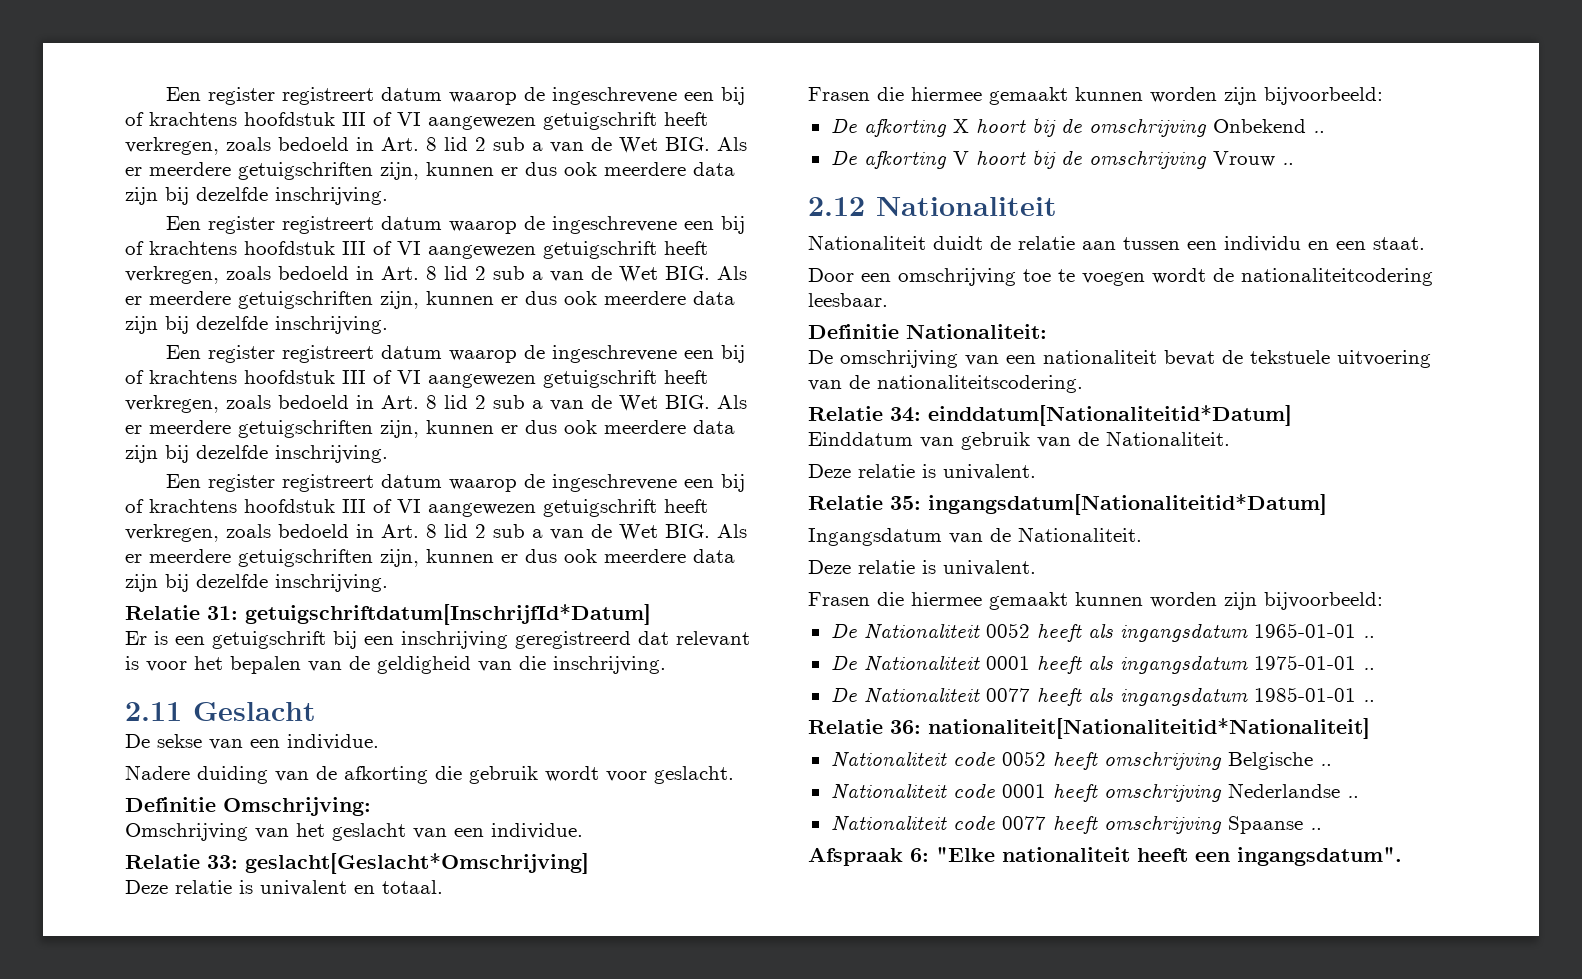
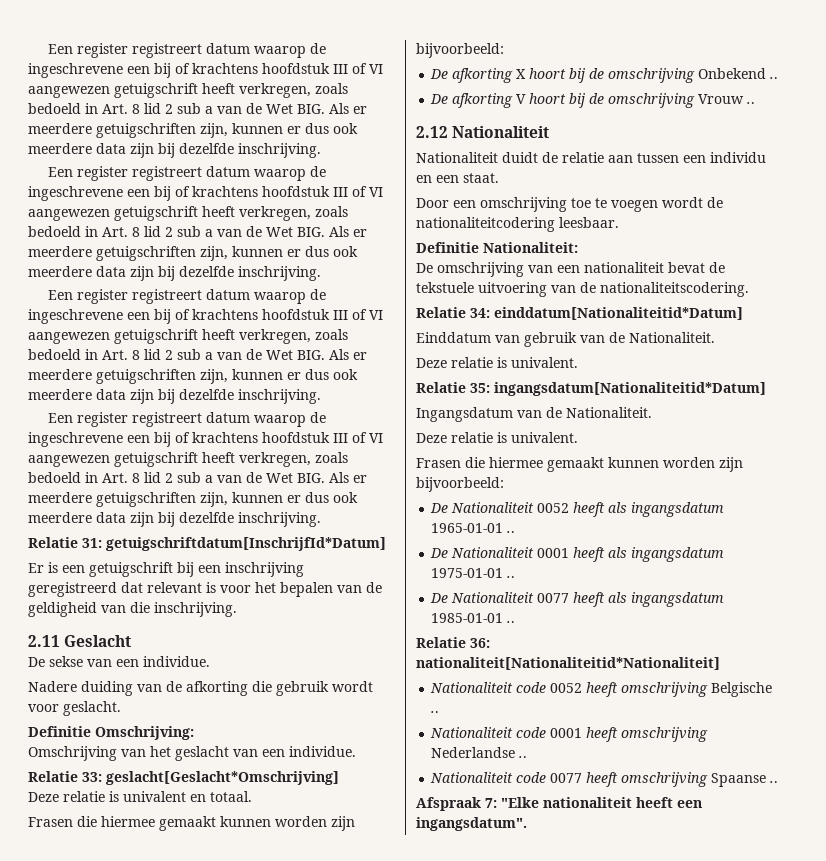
- Afspraak 6: "Elke nationaliteit heeft een ingangsdatum".
+ Afspraak 7: "Elke nationaliteit heeft een ingangsdatum".

